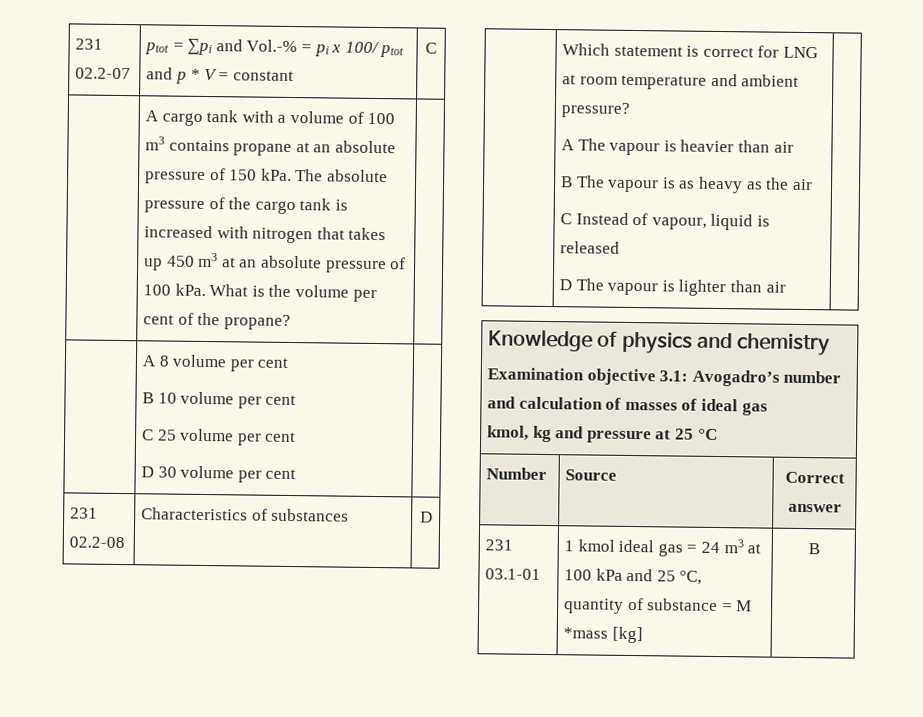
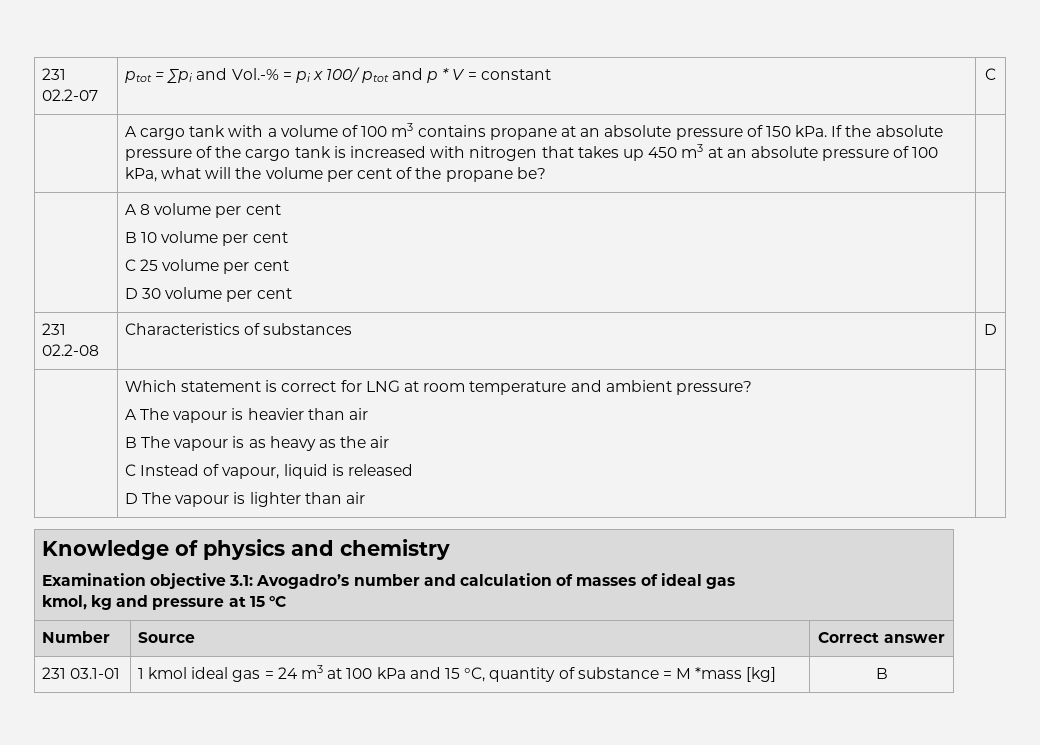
- The absolute pressure of the cargo tank is increased with nitrogen that takes up 450 m3 at an absolute pressure of 100 kPa. What is the volume per cent of the propane?
+ If the absolute pressure of the cargo tank is increased with nitrogen that takes up 450 m3 at an absolute pressure of 100 kPa, what will the volume per cent of the propane be?
  Knowledge of physics and chemistry
  Examination objective 3.1: Avogadro’s number and calculation of masses of ideal gas
- kmol, kg and pressure at 25 °C
+ kmol, kg and pressure at 15 °C
- 231 03.1-01 | 1 kmol ideal gas = 24 m3 at 100 kPa and 25 °C, quantity of substance = M *mass [kg] | B
+ 231 03.1-01 | 1 kmol ideal gas = 24 m3 at 100 kPa and 15 °C, quantity of substance = M *mass [kg] | B

